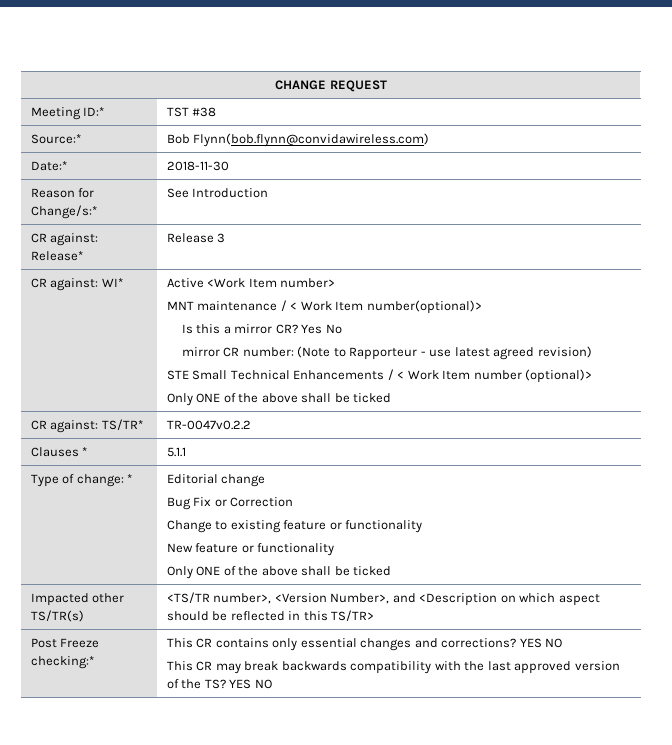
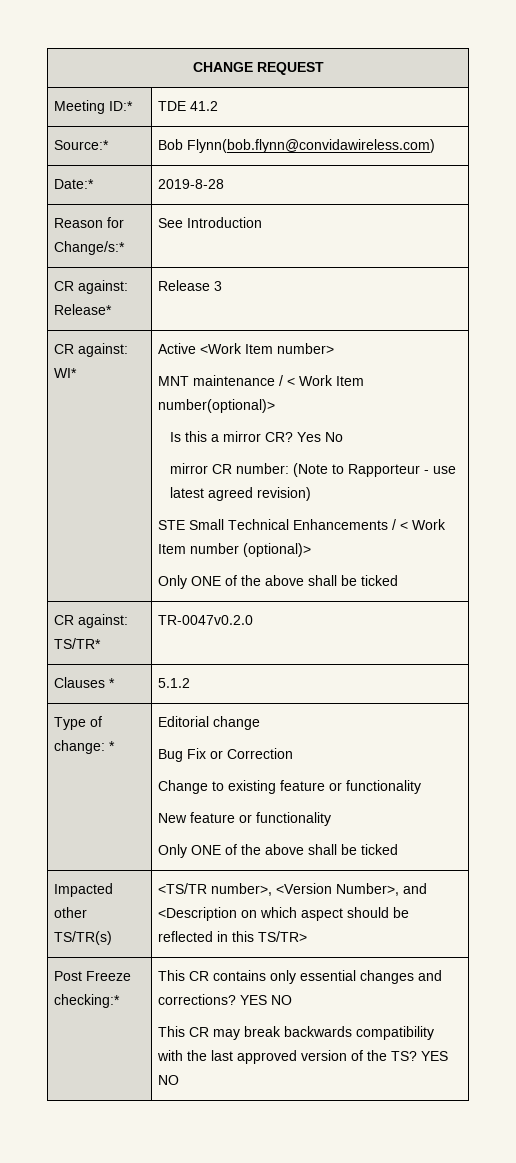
- Meeting ID:* | TST #38
+ Meeting ID:* | TDE 41.2
- Date:* | 2018-11-30
+ Date:* | 2019-8-28
- CR against: TS/TR* | TR-0047v0.2.2
+ CR against: TS/TR* | TR-0047v0.2.0
- Clauses * | 5.1.1
+ Clauses * | 5.1.2

